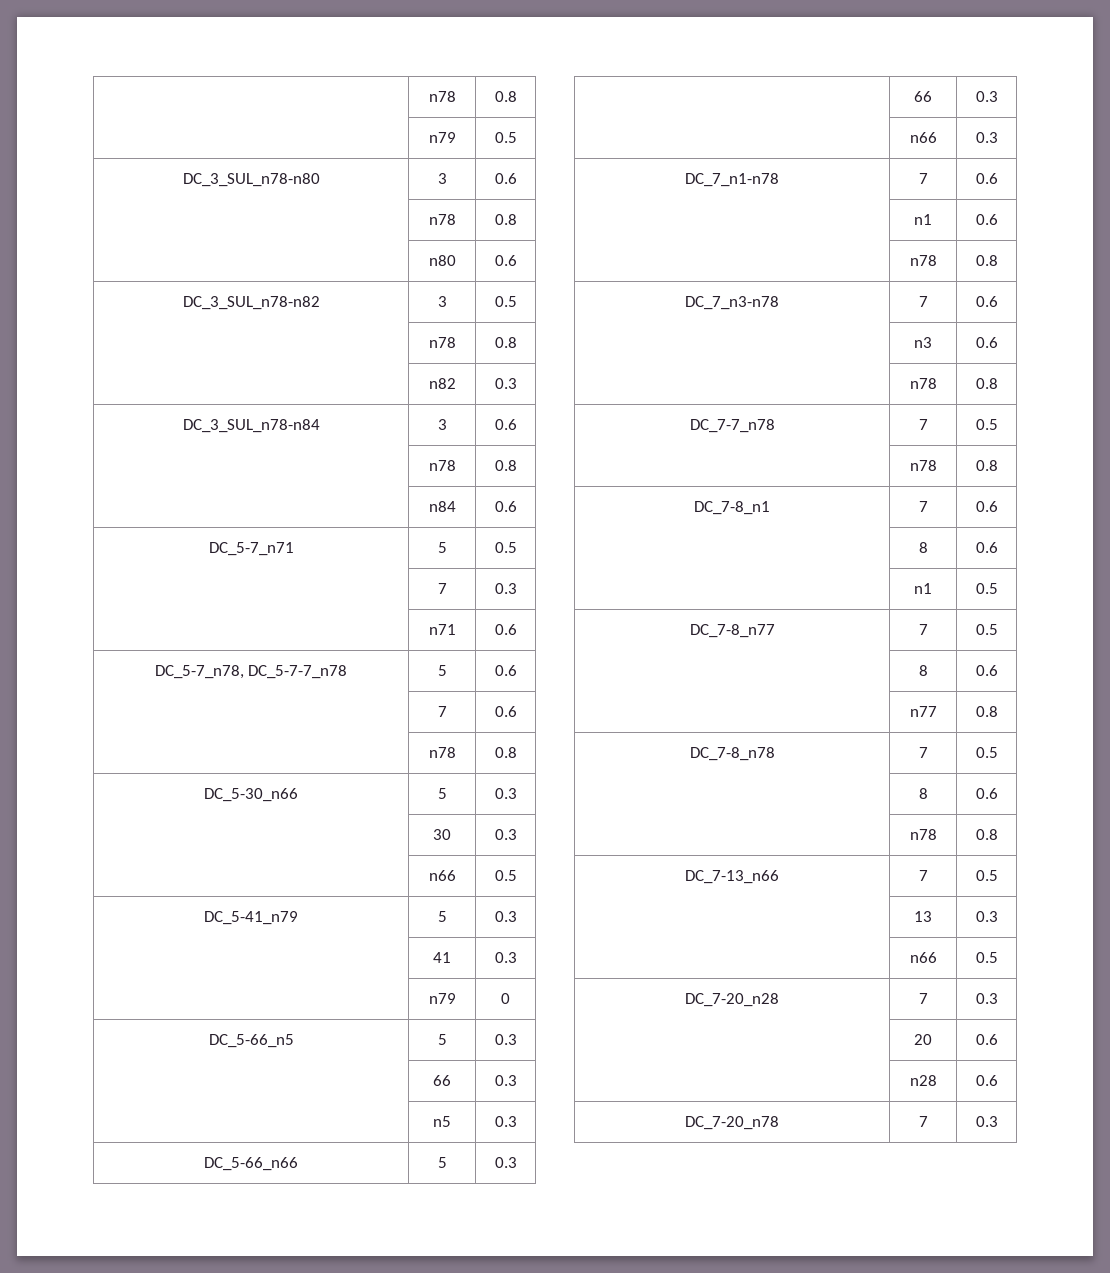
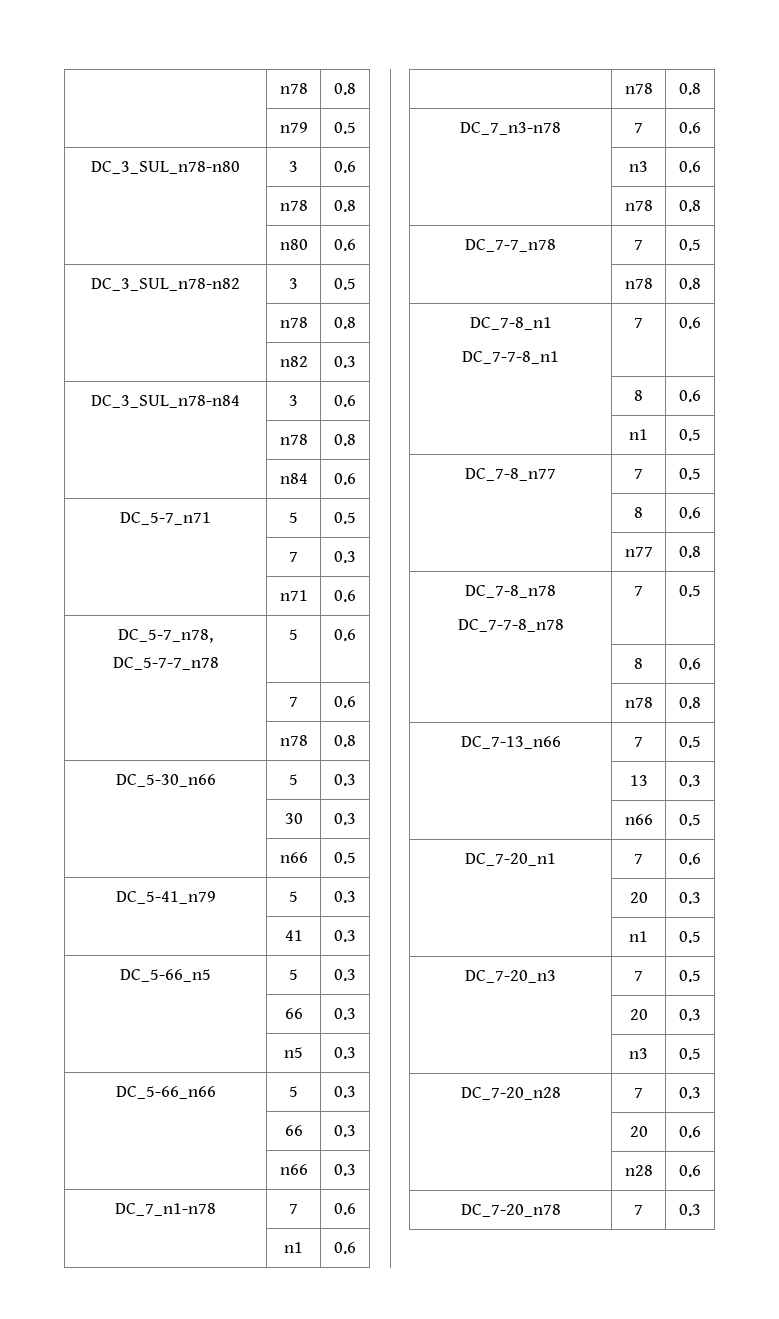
- | n79 | 0
- DC_7-8_n1 | 7 | 0.6
+ DC_7-8_n1
+ DC_7-7-8_n1 | 7 | 0.6
- DC_7-8_n78 | 7 | 0.5
+ DC_7-8_n78
+ DC_7-7-8_n78 | 7 | 0.5
+ DC_7-20_n1 | 7 | 0.6
+ | 20 | 0.3
+ | n1 | 0.5
+ DC_7-20_n3 | 7 | 0.5
+ | 20 | 0.3
+ | n3 | 0.5

